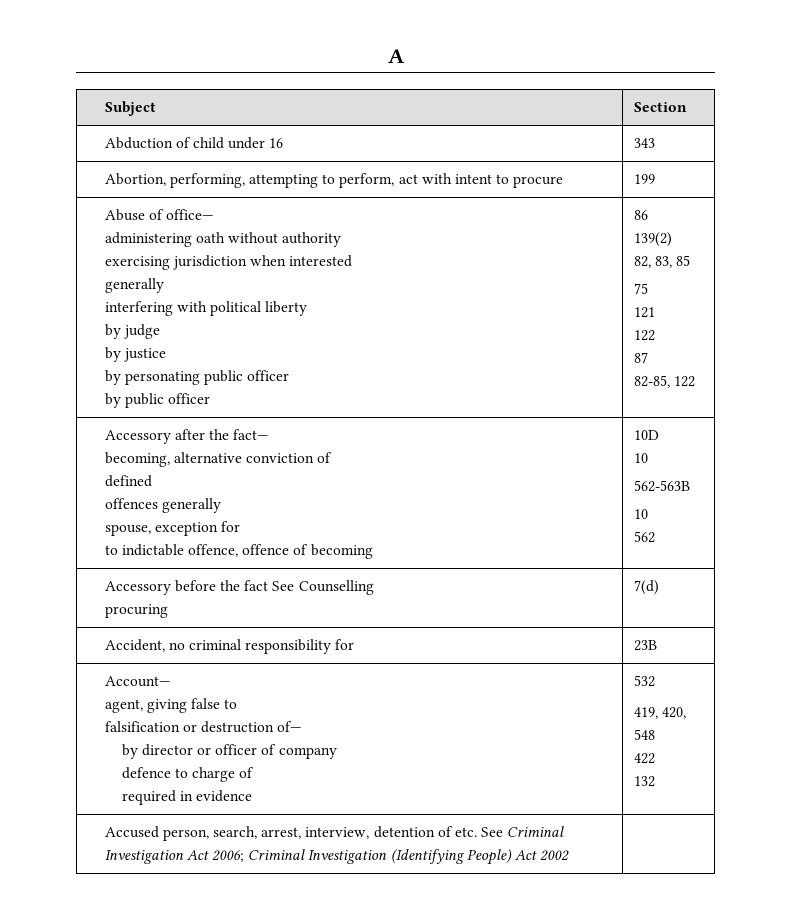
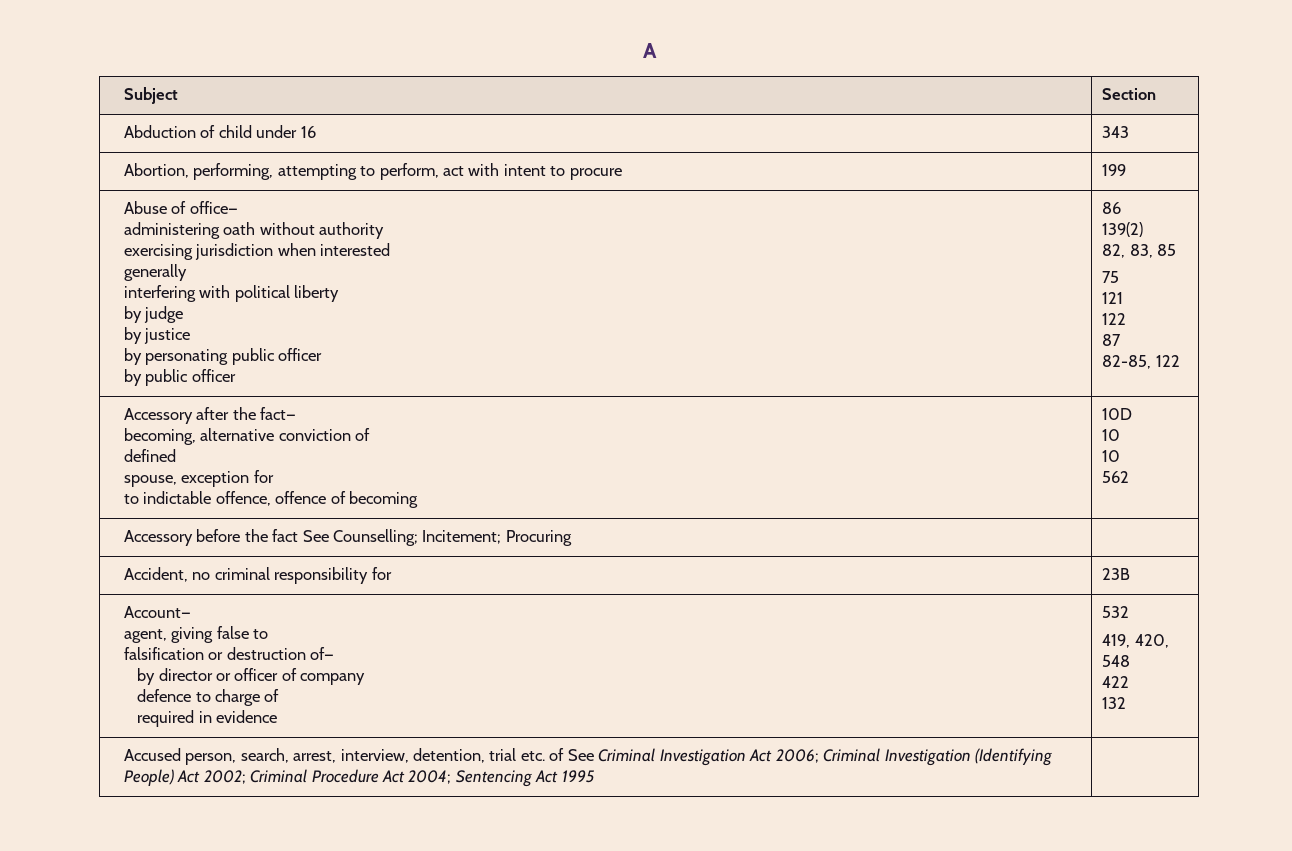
  Accessory after the fact—
  becoming, alternative conviction of
  defined
- offences generally
  spouse, exception for
  to indictable offence, offence of becoming | 10D
  10
- 562-563B
- Accessory before the fact See Counselling
- procuring | 7(d)
+ Accessory before the fact See Counselling; Incitement; Procuring |
- Accused person, search, arrest, interview, detention of etc. See Criminal Investigation Act 2006; Criminal Investigation (Identifying People) Act 2002 |
+ Accused person, search, arrest, interview, detention, trial etc. of See Criminal Investigation Act 2006; Criminal Investigation (Identifying People) Act 2002; Criminal Procedure Act 2004; Sentencing Act 1995 |

